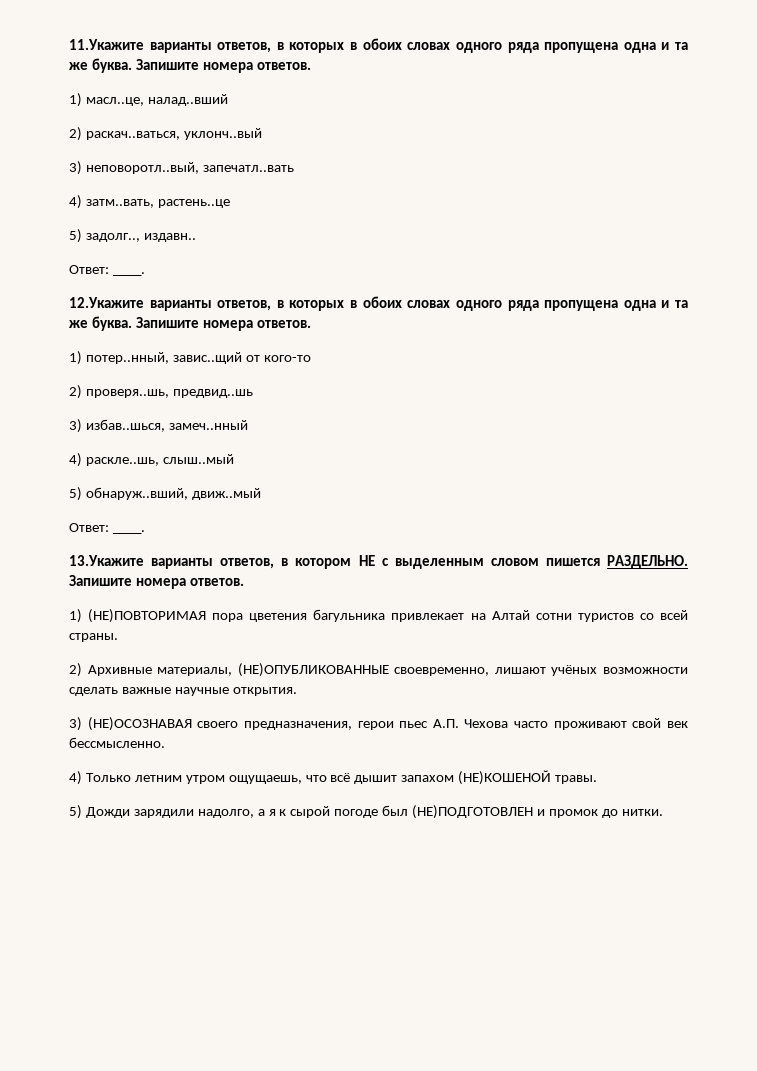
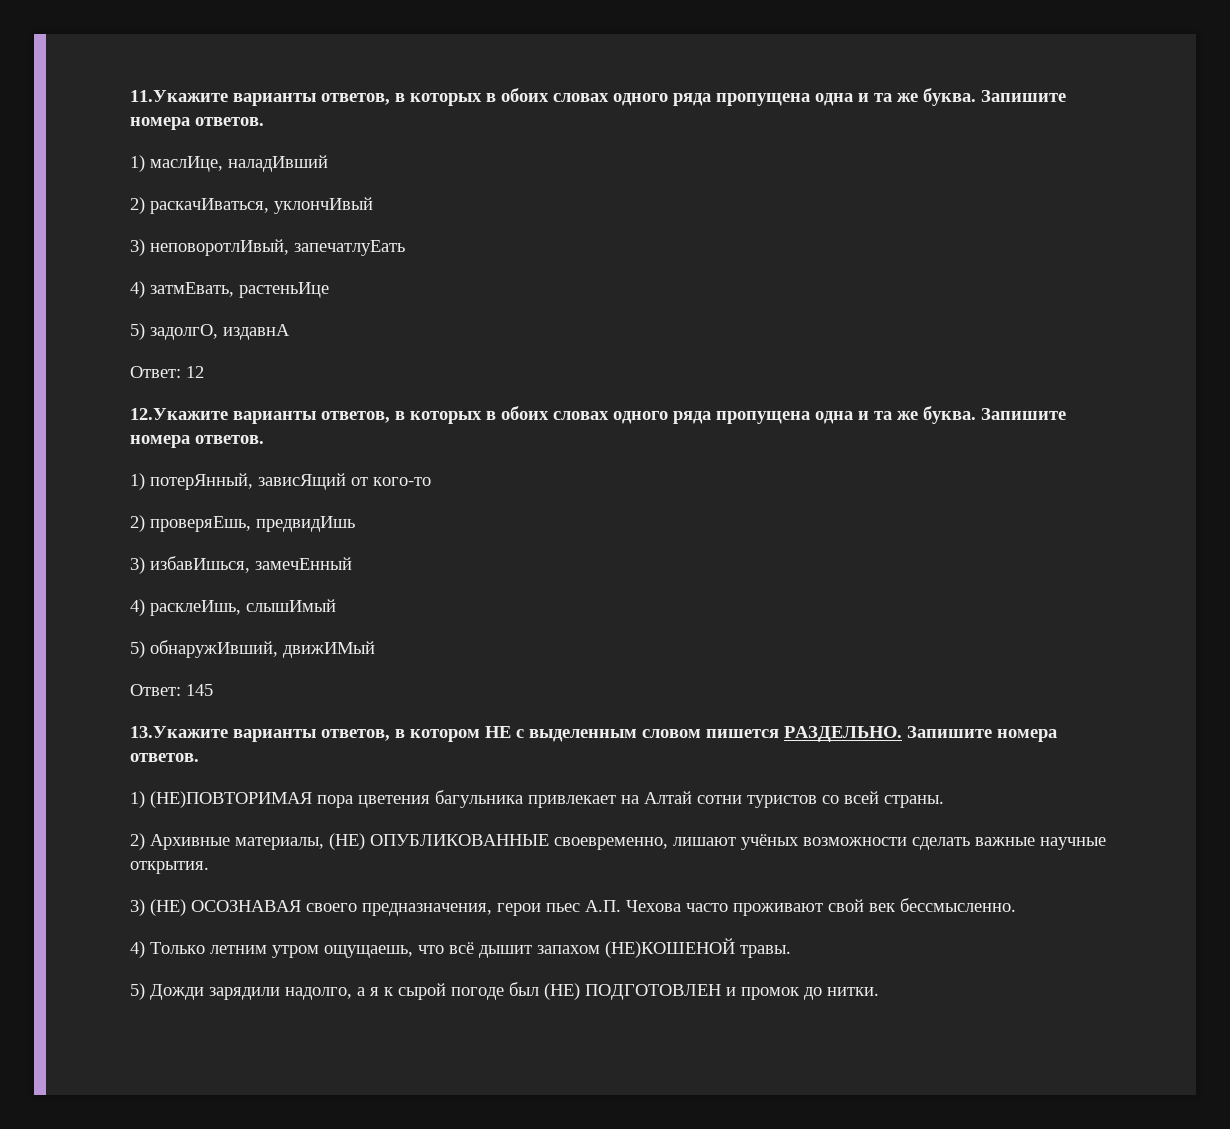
- 1) масл..це, налад..вший
- 2) раскач..ваться, уклонч..вый
- 3) неповоротл..вый, запечатл..вать
- 4) затм..вать, растень..це
- 5) задолг.., издавн..
- Ответ: ____.
+ 1) маслИце, наладИвший
+ 2) раскачИваться, уклончИвый
+ 3) неповоротлИвый, запечатлуЕать
+ 4) затмЕвать, растеньИце
+ 5) задолгО, издавнА
+ Ответ: 12
- 1) потер..нный, завис..щий от кого-то
+ 1) потерЯнный, зависЯщий от кого-то
- 2) проверя..шь, предвид..шь
- 3) избав..шься, замеч..нный
- 4) раскле..шь, слыш..мый
- 5) обнаруж..вший, движ..мый
- Ответ: ____.
+ 2) проверяЕшь, предвидИшь
+ 3) избавИшься, замечЕнный
+ 4) расклеИшь, слышИмый
+ 5) обнаружИвший, движИМый
+ Ответ: 145
- 2) Архивные материалы, (НЕ)ОПУБЛИКОВАННЫЕ своевременно, лишают учёных возможности сделать важные научные открытия.
+ 2) Архивные материалы, (НЕ) ОПУБЛИКОВАННЫЕ своевременно, лишают учёных возможности сделать важные научные открытия.
- 3) (НЕ)ОСОЗНАВАЯ своего предназначения, герои пьес А.П. Чехова часто проживают свой век бессмысленно.
+ 3) (НЕ) ОСОЗНАВАЯ своего предназначения, герои пьес А.П. Чехова часто проживают свой век бессмысленно.
- 5) Дожди зарядили надолго, а я к сырой погоде был (НЕ)ПОДГОТОВЛЕН и промок до нитки.
+ 5) Дожди зарядили надолго, а я к сырой погоде был (НЕ) ПОДГОТОВЛЕН и промок до нитки.

